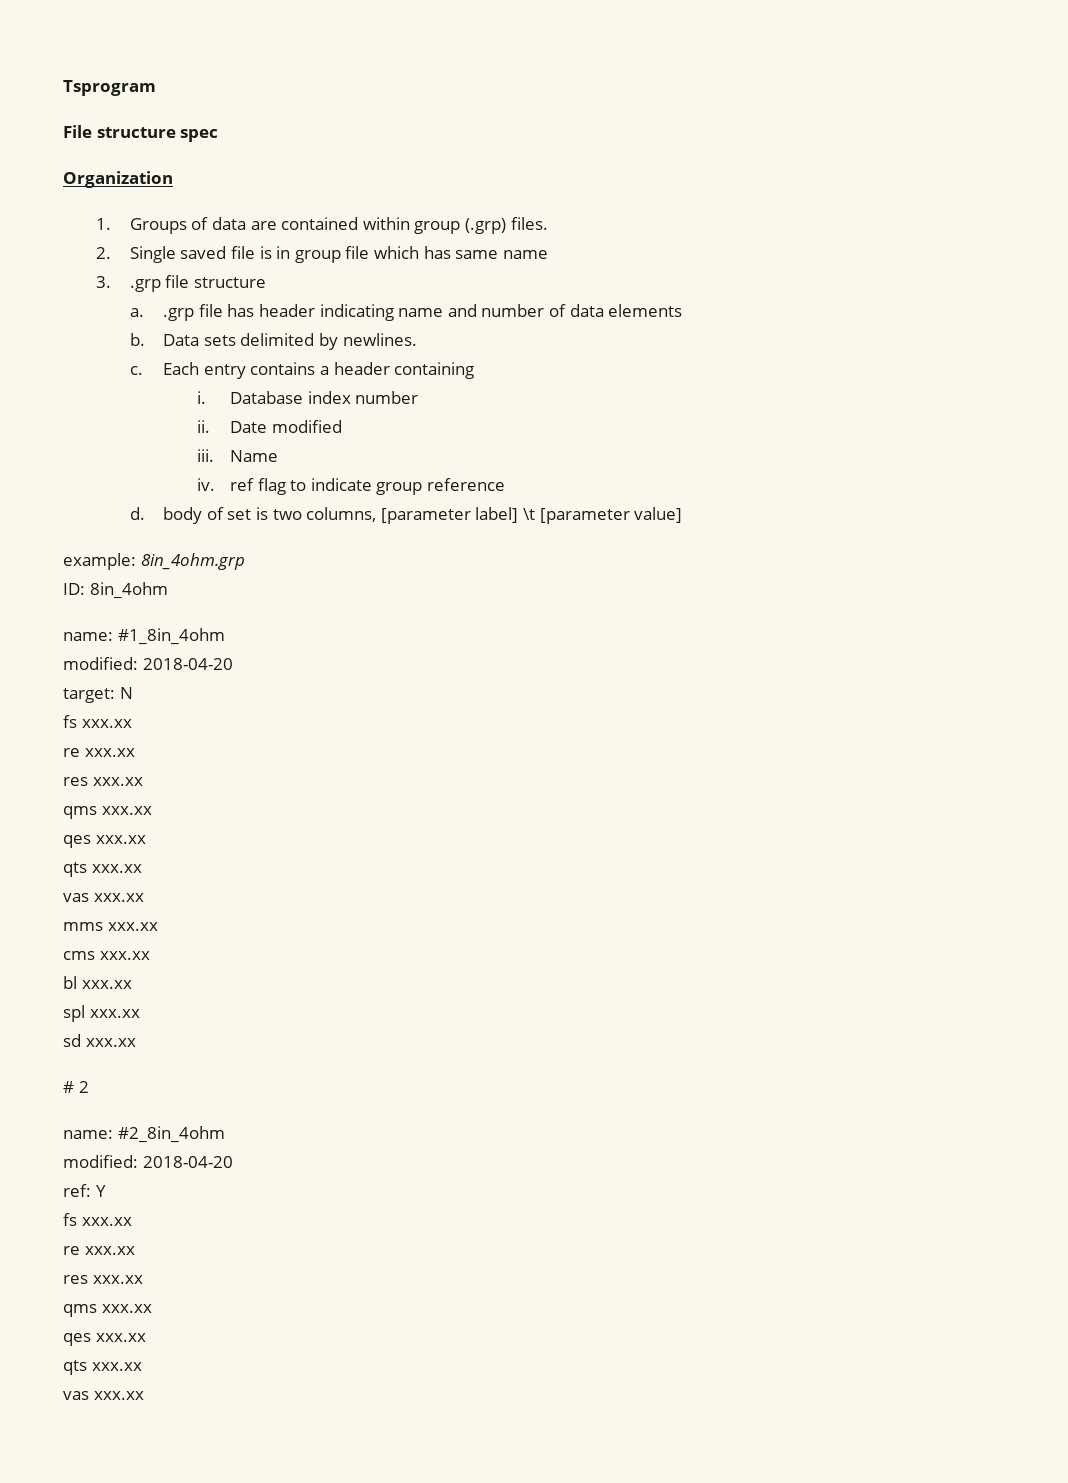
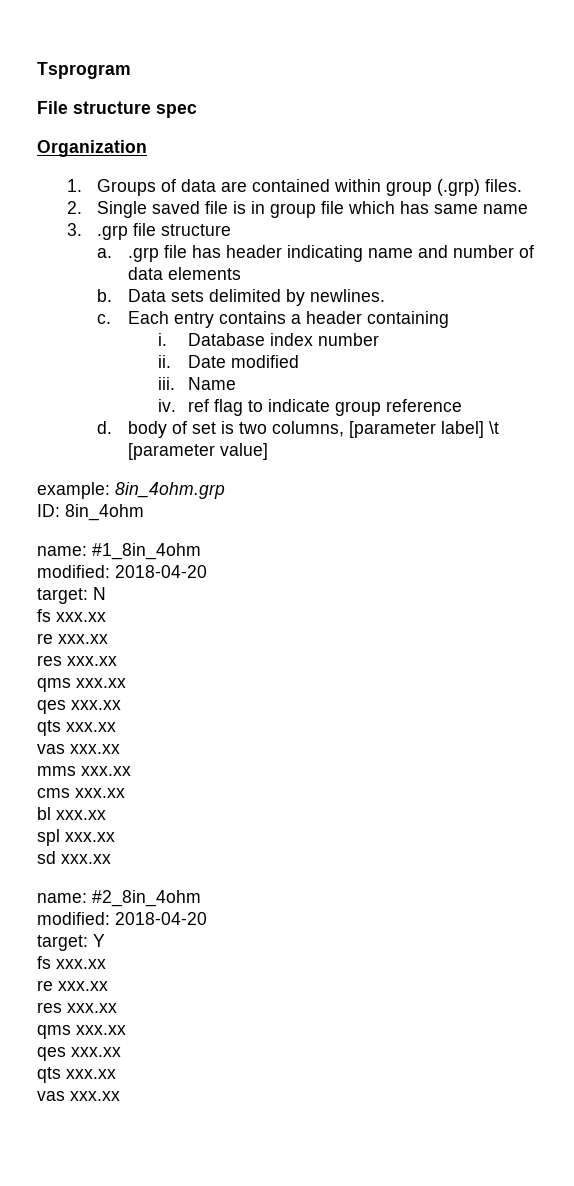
- # 2
- ref: Y
+ target: Y

